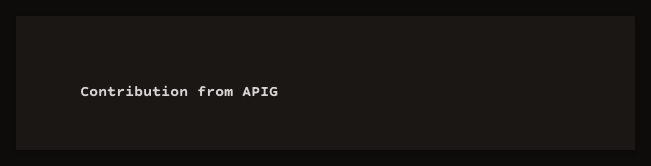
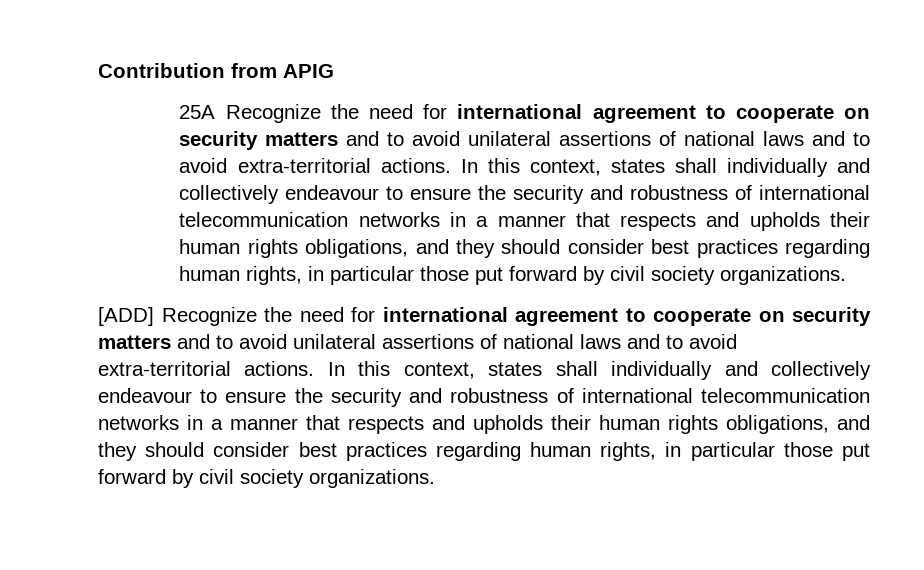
+ 25A Recognize the need for international agreement to cooperate on security matters and to avoid unilateral assertions of national laws and to avoid extra-territorial actions. In this context, states shall individually and collectively endeavour to ensure the security and robustness of international telecommunication networks in a manner that respects and upholds their human rights obligations, and they should consider best practices regarding human rights, in particular those put forward by civil society organizations.
+ [ADD] Recognize the need for international agreement to cooperate on security matters and to avoid unilateral assertions of national laws and to avoid extra-territorial actions. In this context, states shall individually and collectively endeavour to ensure the security and robustness of international telecommunication networks in a manner that respects and upholds their human rights obligations, and they should consider best practices regarding human rights, in particular those put forward by civil society organizations.

